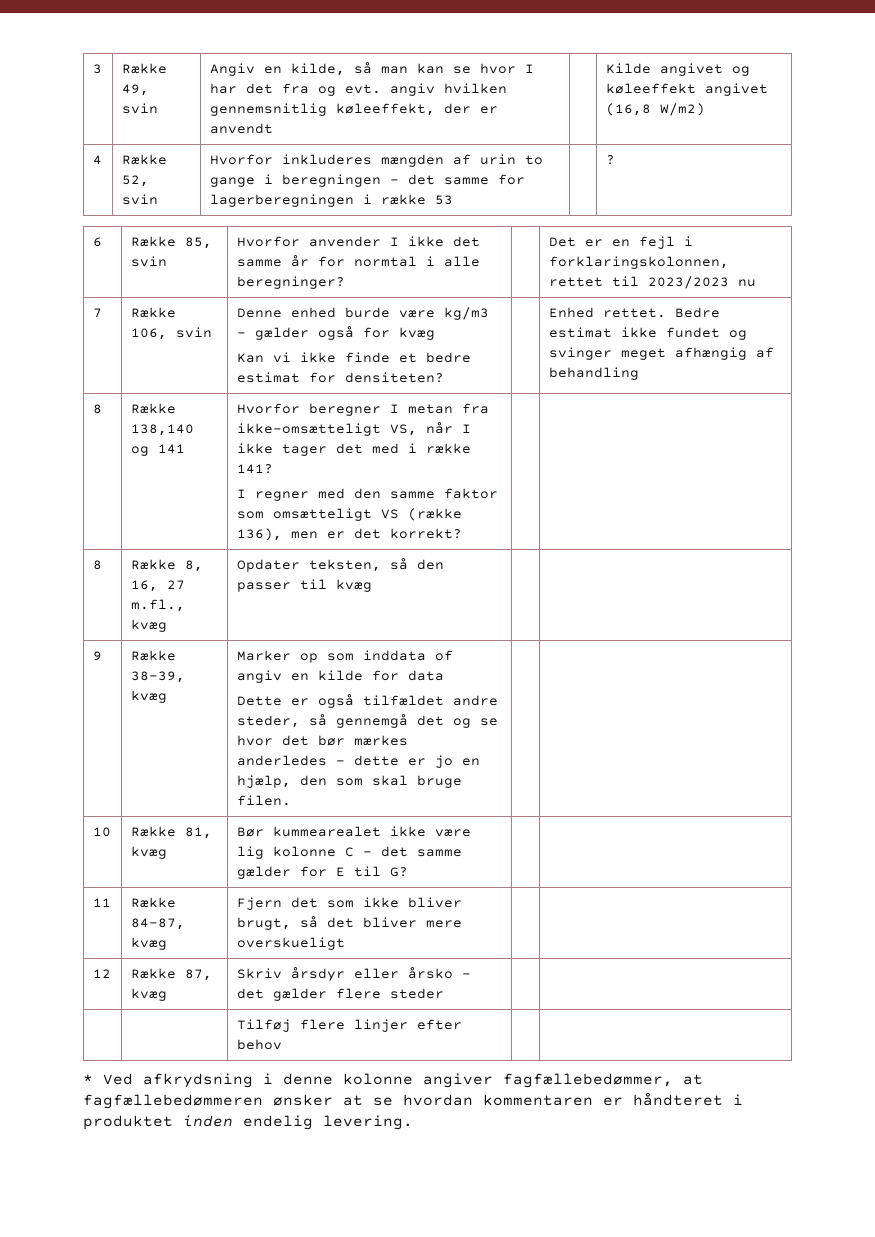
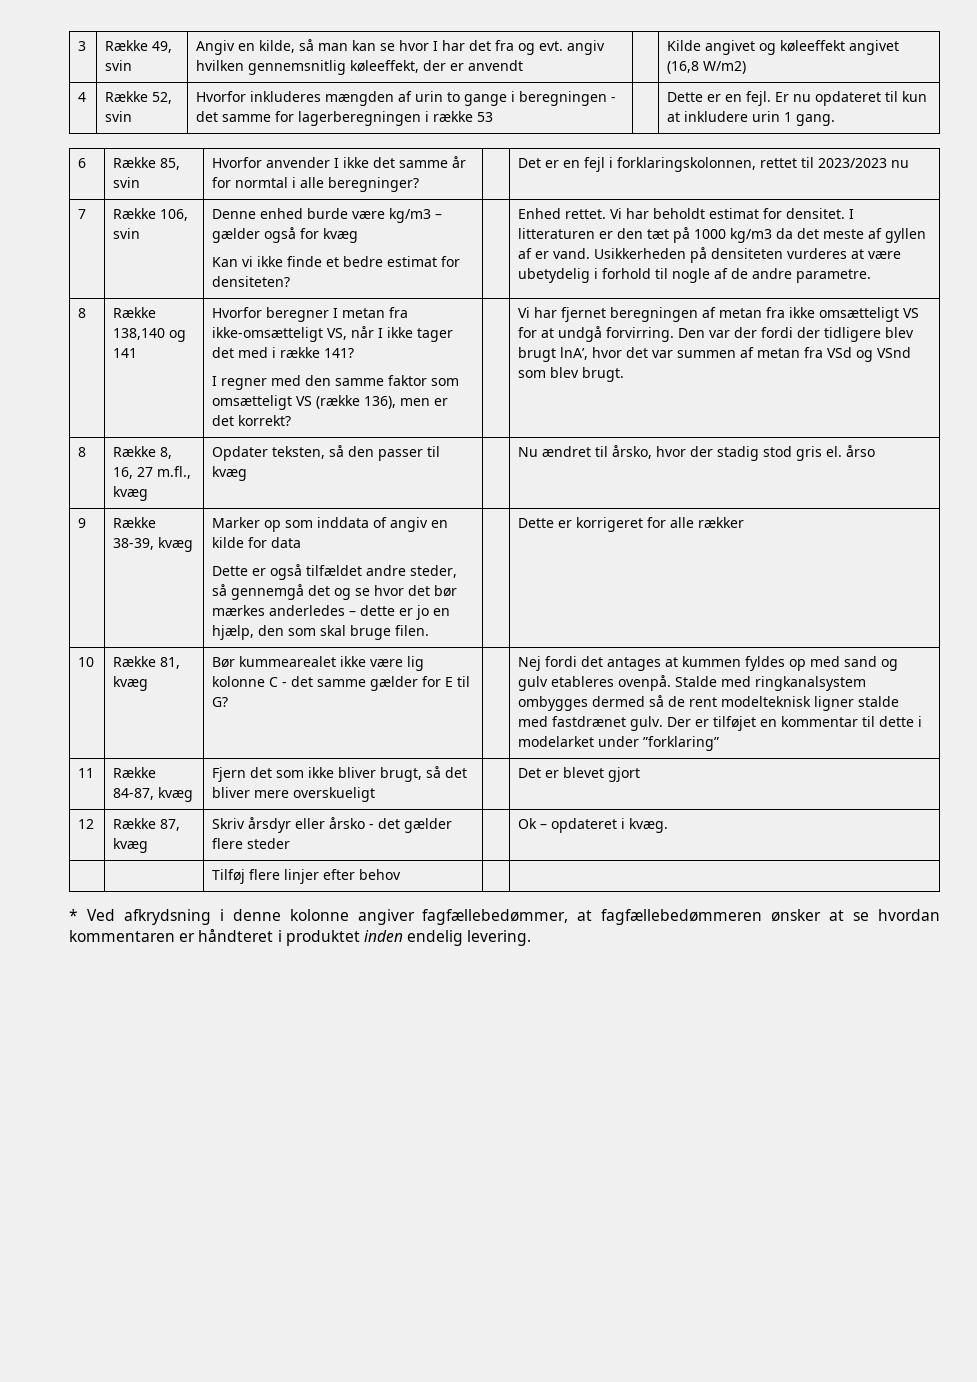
- 4 | Række 52, svin | Hvorfor inkluderes mængden af urin to gange i beregningen - det samme for lagerberegningen i række 53 | | ?
+ 4 | Række 52, svin | Hvorfor inkluderes mængden af urin to gange i beregningen - det samme for lagerberegningen i række 53 | | Dette er en fejl. Er nu opdateret til kun at inkludere urin 1 gang.
- Bedre estimat ikke fundet og svinger meget afhængig af behandling
+ Vi har beholdt estimat for densitet. I litteraturen er den tæt på 1000 kg/m3 da det meste af gyllen af er vand. Usikkerheden på densiteten vurderes at være ubetydelig i forhold til nogle af de andre parametre.
+ Vi har fjernet beregningen af metan fra ikke omsætteligt VS for at undgå forvirring. Den var der fordi der tidligere blev brugt lnA’, hvor det var summen af metan fra VSd og VSnd som blev brugt.
- 8 | Række 8, 16, 27 m.fl., kvæg | Opdater teksten, så den passer til kvæg | |
+ 8 | Række 8, 16, 27 m.fl., kvæg | Opdater teksten, så den passer til kvæg | | Nu ændret til årsko, hvor der stadig stod gris el. årso
+ Dette er korrigeret for alle rækker
+ Nej fordi det antages at kummen fyldes op med sand og gulv etableres ovenpå. Stalde med ringkanalsystem ombygges dermed så de rent modelteknisk ligner stalde med fastdrænet gulv. Der er tilføjet en kommentar til dette i modelarket under ”forklaring”
- 11 | Række 84-87, kvæg | Fjern det som ikke bliver brugt, så det bliver mere overskueligt | |
+ 11 | Række 84-87, kvæg | Fjern det som ikke bliver brugt, så det bliver mere overskueligt | | Det er blevet gjort
- 12 | Række 87, kvæg | Skriv årsdyr eller årsko - det gælder flere steder | |
+ 12 | Række 87, kvæg | Skriv årsdyr eller årsko - det gælder flere steder | | Ok – opdateret i kvæg.

